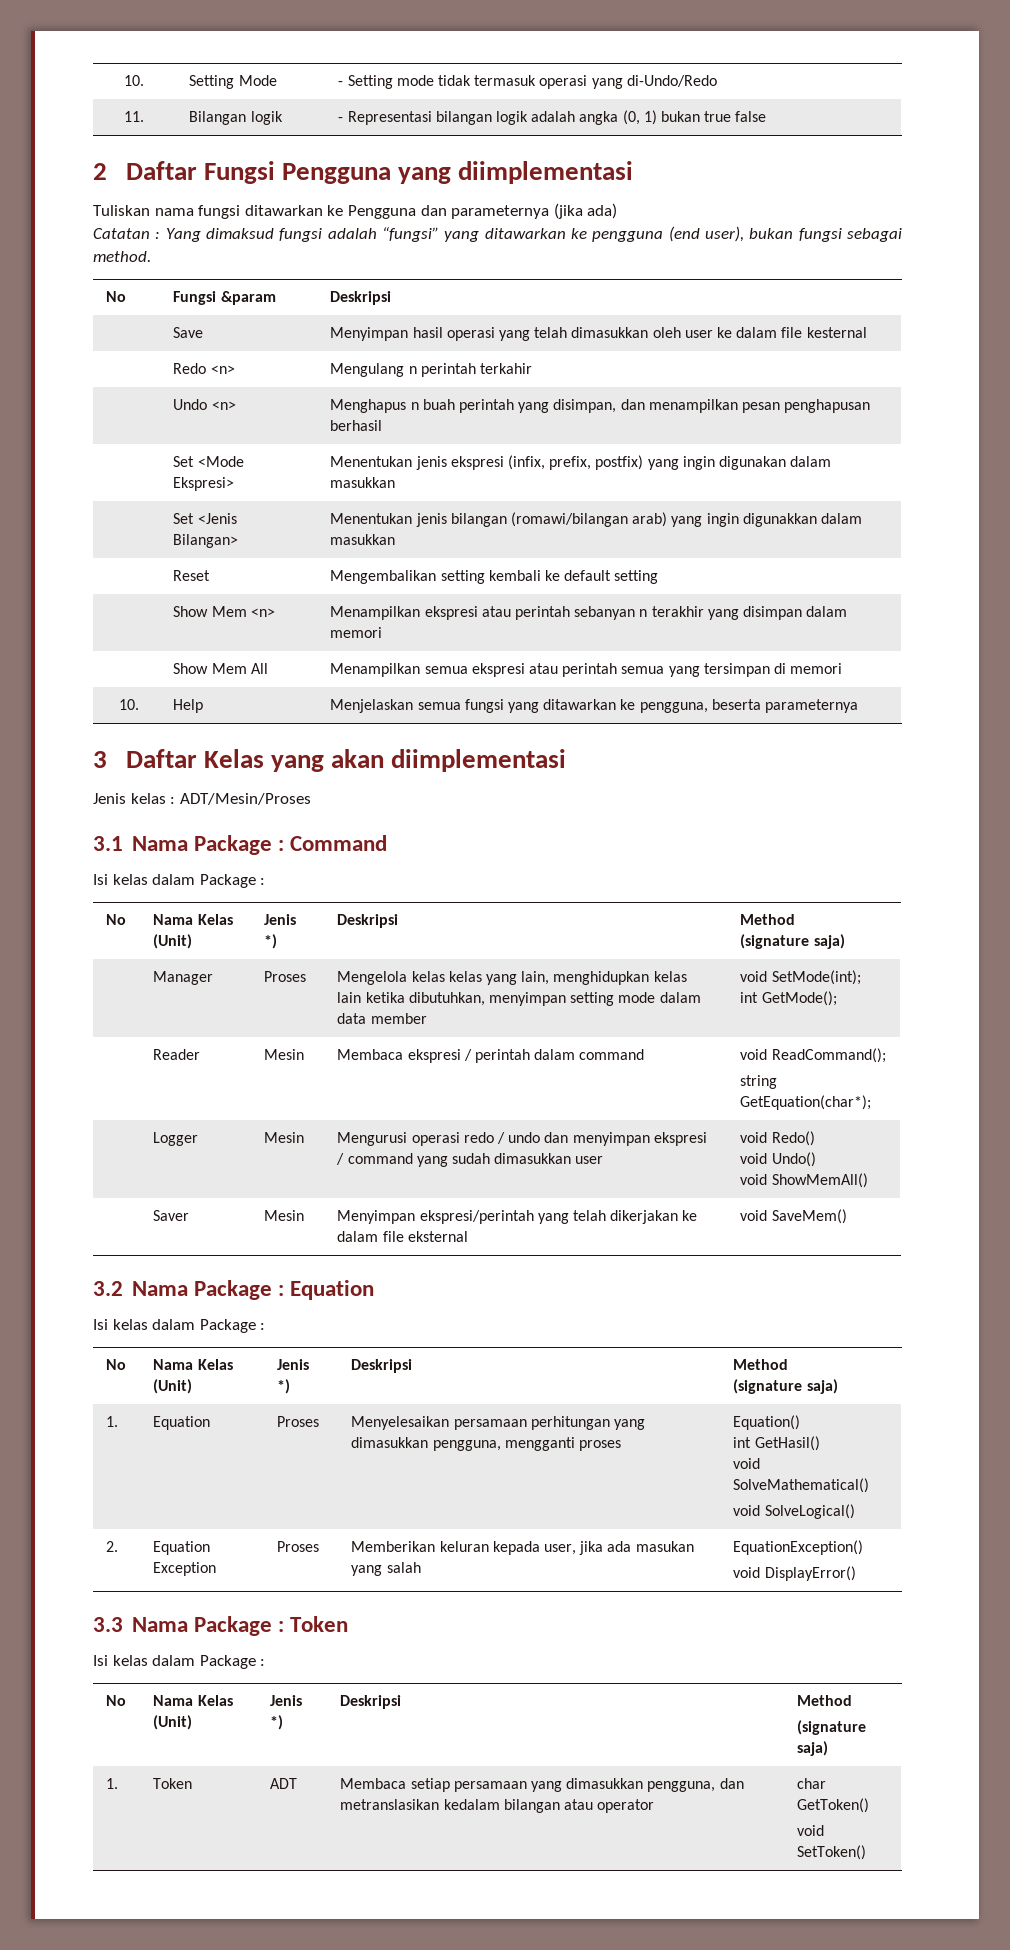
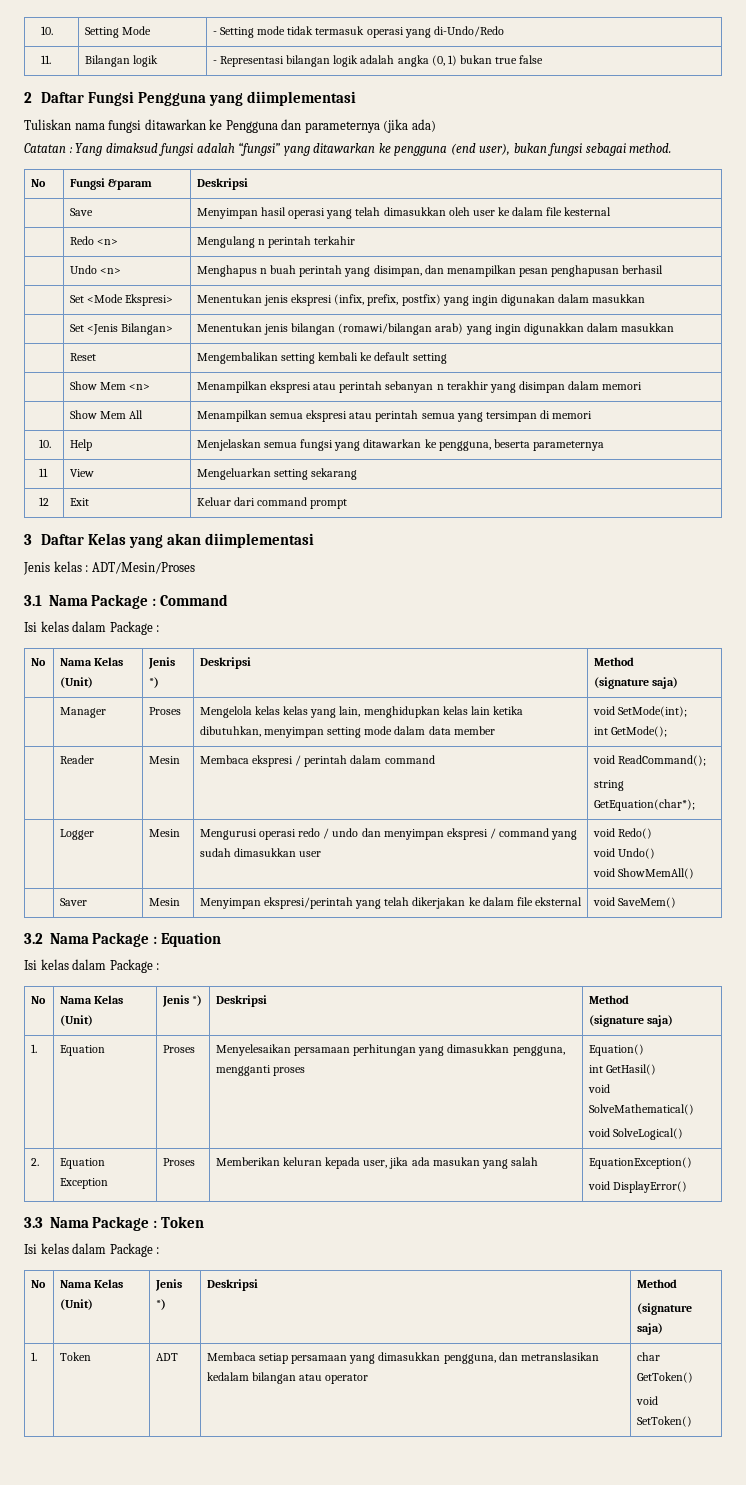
+ 11 | View | Mengeluarkan setting sekarang
+ 12 | Exit | Keluar dari command prompt

